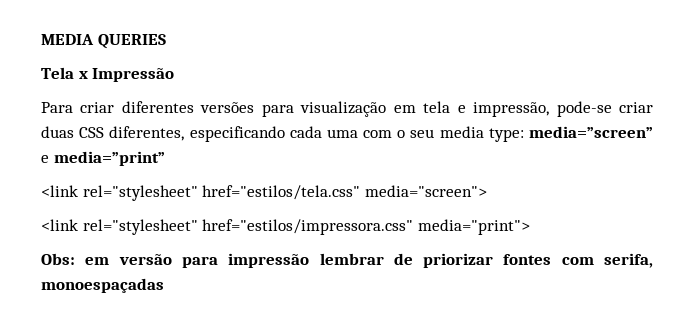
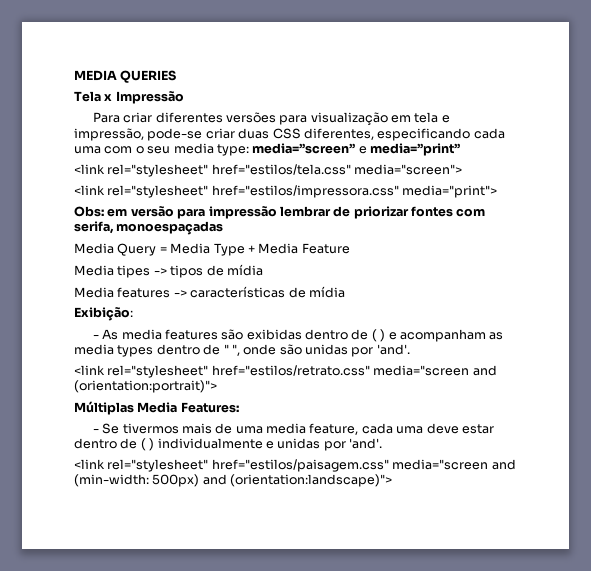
+ Media Query = Media Type + Media Feature
+ Media tipes -> tipos de mídia
+ Media features -> características de mídia
+ Exibição:
+ - As media features são exibidas dentro de ( ) e acompanham as media types dentro de " ", onde são unidas por 'and'.
+ <link rel="stylesheet" href="estilos/retrato.css" media="screen and (orientation:portrait)">
+ Múltiplas Media Features:
+ - Se tivermos mais de uma media feature, cada uma deve estar dentro de ( ) individualmente e unidas por 'and'.
+ <link rel="stylesheet" href="estilos/paisagem.css" media="screen and (min-width: 500px) and (orientation:landscape)">

